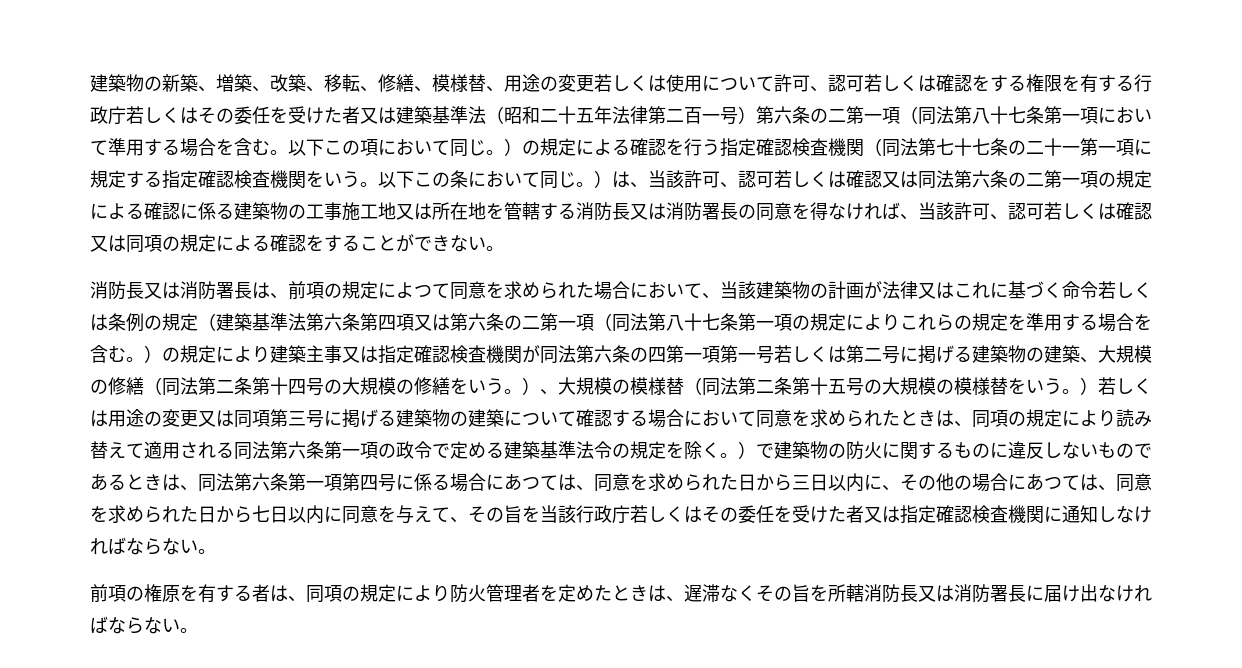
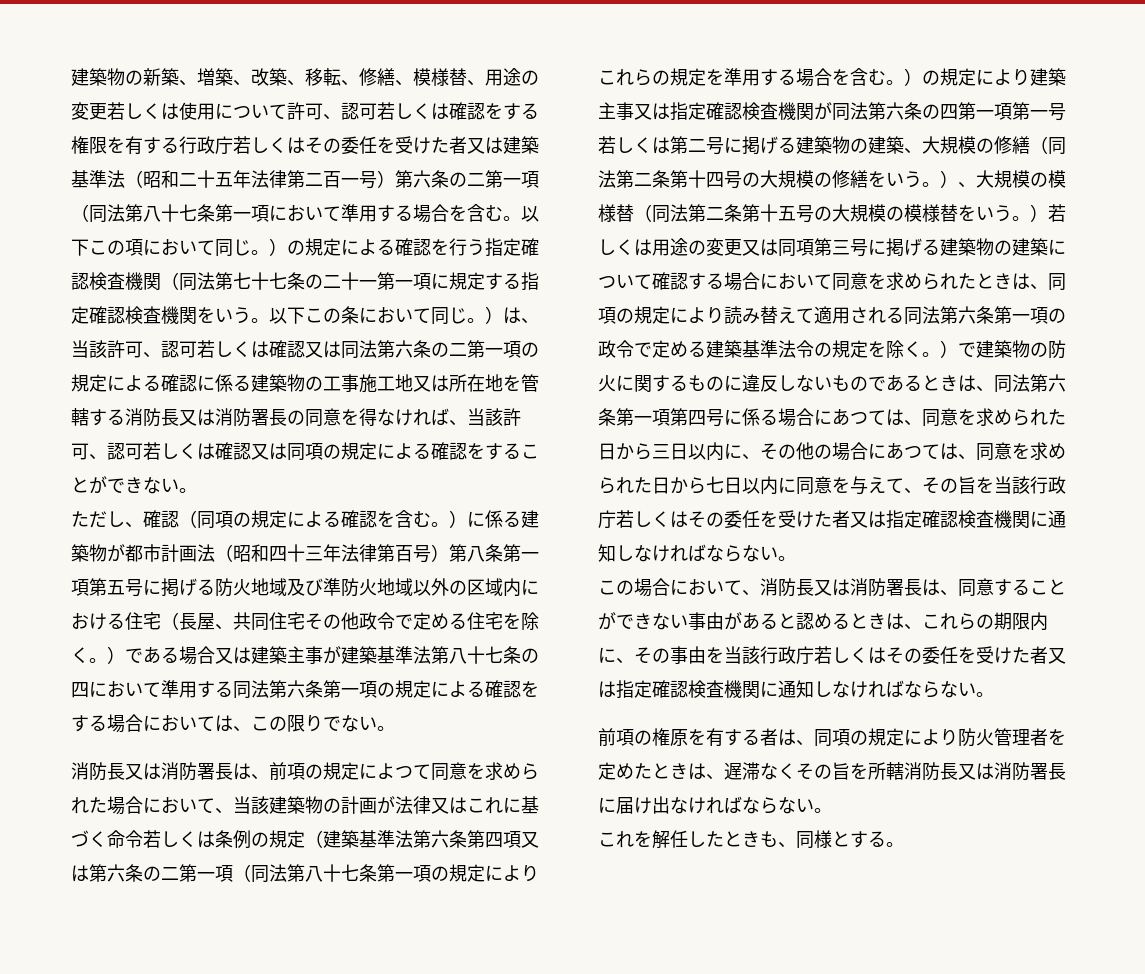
+ ただし、確認（同項の規定による確認を含む。）に係る建築物が都市計画法（昭和四十三年法律第百号）第八条第一項第五号に掲げる防火地域及び準防火地域以外の区域内における住宅（長屋、共同住宅その他政令で定める住宅を除く。）である場合又は建築主事が建築基準法第八十七条の四において準用する同法第六条第一項の規定による確認をする場合においては、この限りでない。
+ この場合において、消防長又は消防署長は、同意することができない事由があると認めるときは、これらの期限内に、その事由を当該行政庁若しくはその委任を受けた者又は指定確認検査機関に通知しなければならない。
+ これを解任したときも、同様とする。

